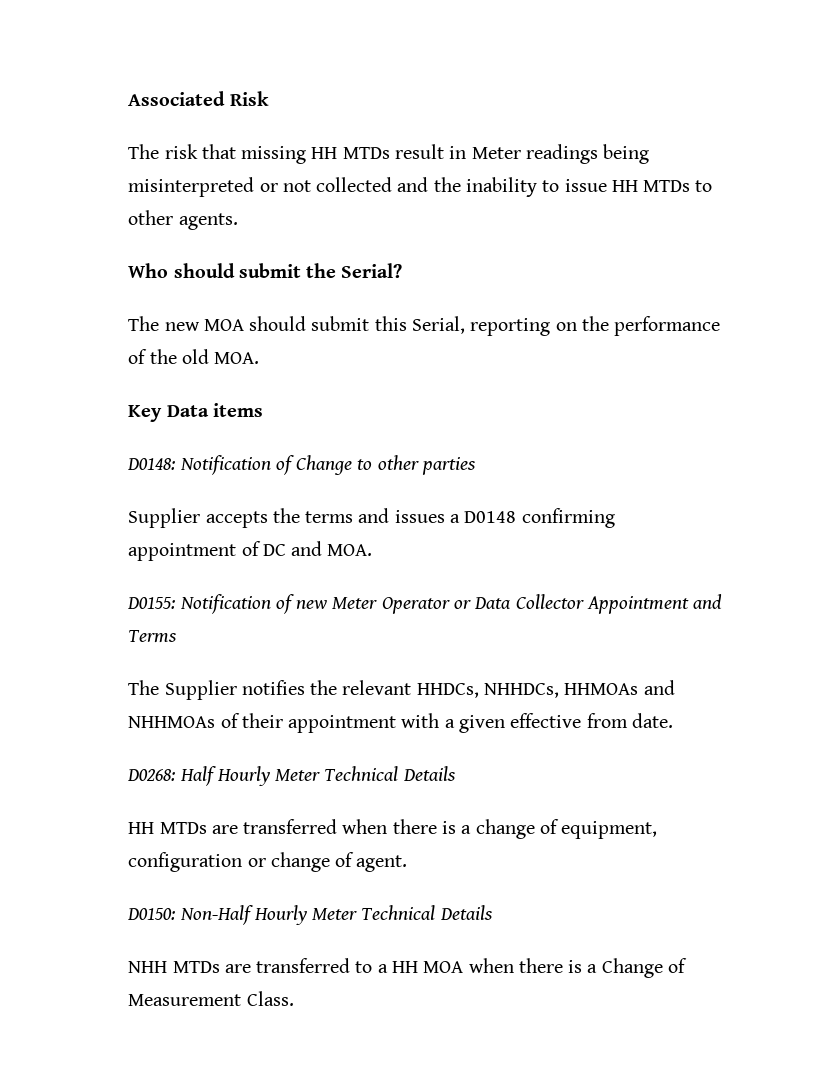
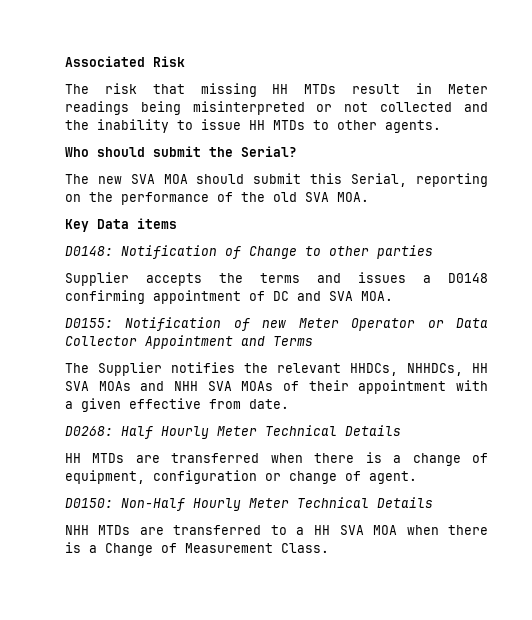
- The new MOA should submit this Serial, reporting on the performance of the old MOA.
+ The new SVA MOA should submit this Serial, reporting on the performance of the old SVA MOA.
- Supplier accepts the terms and issues a D0148 confirming appointment of DC and MOA.
+ Supplier accepts the terms and issues a D0148 confirming appointment of DC and SVA MOA.
- The Supplier notifies the relevant HHDCs, NHHDCs, HHMOAs and NHHMOAs of their appointment with a given effective from date.
+ The Supplier notifies the relevant HHDCs, NHHDCs, HH SVA MOAs and NHH SVA MOAs of their appointment with a given effective from date.
- NHH MTDs are transferred to a HH MOA when there is a Change of Measurement Class.
+ NHH MTDs are transferred to a HH SVA MOA when there is a Change of Measurement Class.

